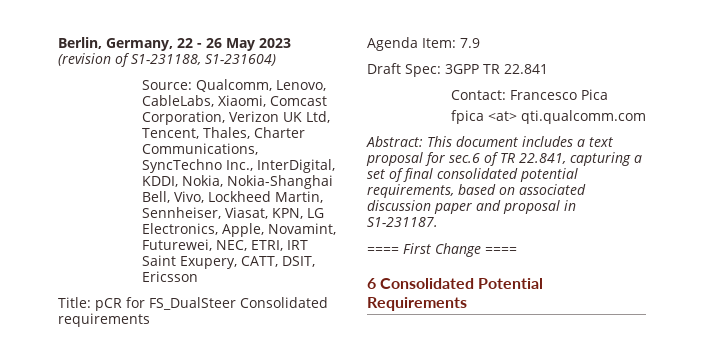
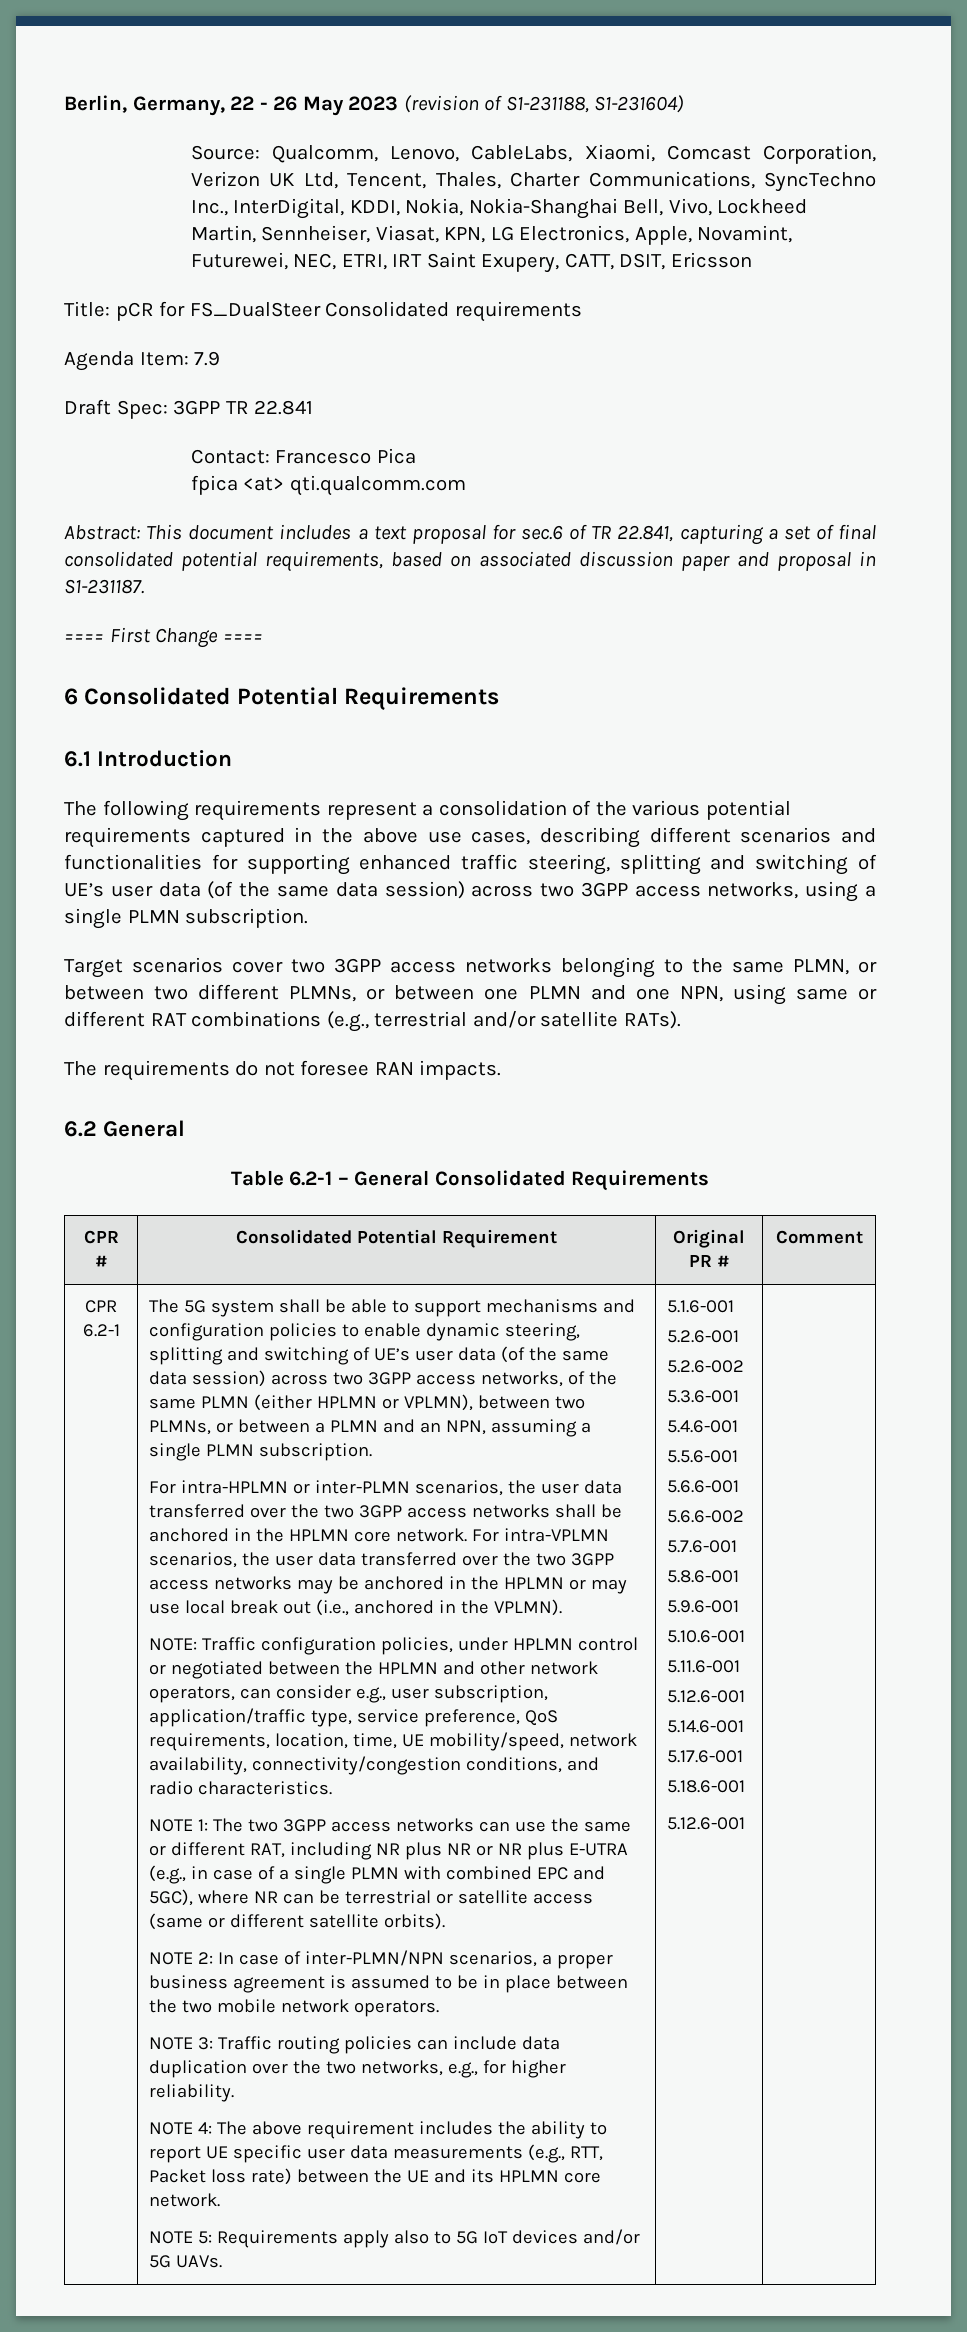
+ 6.1 Introduction
+ The following requirements represent a consolidation of the various potential requirements captured in the above use cases, describing different scenarios and functionalities for supporting enhanced traffic steering, splitting and switching of UE’s user data (of the same data session) across two 3GPP access networks, using a single PLMN subscription.
+ Target scenarios cover two 3GPP access networks belonging to the same PLMN, or between two different PLMNs, or between one PLMN and one NPN, using same or different RAT combinations (e.g., terrestrial and/or satellite RATs).
+ The requirements do not foresee RAN impacts.
+ 6.2 General
+ Table 6.2-1 – General Consolidated Requirements
+ CPR # | Consolidated Potential Requirement | Original PR # | Comment
+ CPR 6.2-1 | The 5G system shall be able to support mechanisms and configuration policies to enable dynamic steering, splitting and switching of UE’s user data (of the same data session) across two 3GPP access networks, of the same PLMN (either HPLMN or VPLMN), between two PLMNs, or between a PLMN and an NPN, assuming a single PLMN subscription.
+ For intra-HPLMN or inter-PLMN scenarios, the user data transferred over the two 3GPP access networks shall be anchored in the HPLMN core network. For intra-VPLMN scenarios, the user data transferred over the two 3GPP access networks may be anchored in the HPLMN or may use local break out (i.e., anchored in the VPLMN).
+ NOTE: Traffic configuration policies, under HPLMN control or negotiated between the HPLMN and other network operators, can consider e.g., user subscription, application/traffic type, service preference, QoS requirements, location, time, UE mobility/speed, network availability, connectivity/congestion conditions, and radio characteristics.
+ NOTE 1: The two 3GPP access networks can use the same or different RAT, including NR plus NR or NR plus E-UTRA (e.g., in case of a single PLMN with combined EPC and 5GC), where NR can be terrestrial or satellite access (same or different satellite orbits).
+ NOTE 2: In case of inter-PLMN/NPN scenarios, a proper business agreement is assumed to be in place between the two mobile network operators.
+ NOTE 3: Traffic routing policies can include data duplication over the two networks, e.g., for higher reliability.
+ NOTE 4: The above requirement includes the ability to report UE specific user data measurements (e.g., RTT, Packet loss rate) between the UE and its HPLMN core network.
+ NOTE 5: Requirements apply also to 5G IoT devices and/or 5G UAVs. | 5.1.6-001
+ 5.2.6-001
+ 5.2.6-002
+ 5.3.6-001
+ 5.4.6-001
+ 5.5.6-001
+ 5.6.6-001
+ 5.6.6-002
+ 5.7.6-001
+ 5.8.6-001
+ 5.9.6-001
+ 5.10.6-001
+ 5.11.6-001
+ 5.12.6-001
+ 5.14.6-001
+ 5.17.6-001
+ 5.18.6-001
+ 5.12.6-001

